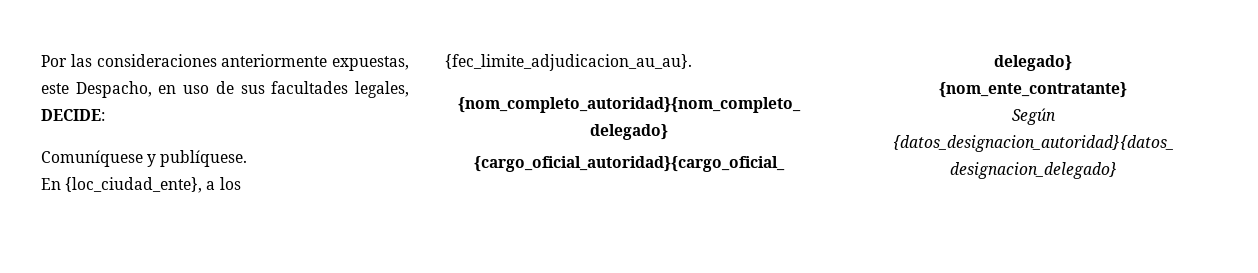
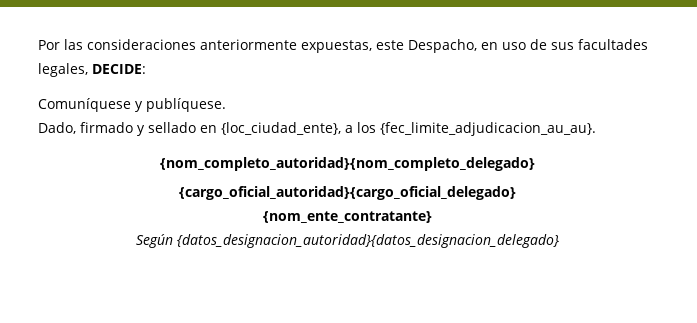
- En {loc_ciudad_ente}, a los {fec_limite_adjudicacion_au_au}.
+ Dado, firmado y sellado en {loc_ciudad_ente}, a los {fec_limite_adjudicacion_au_au}.

